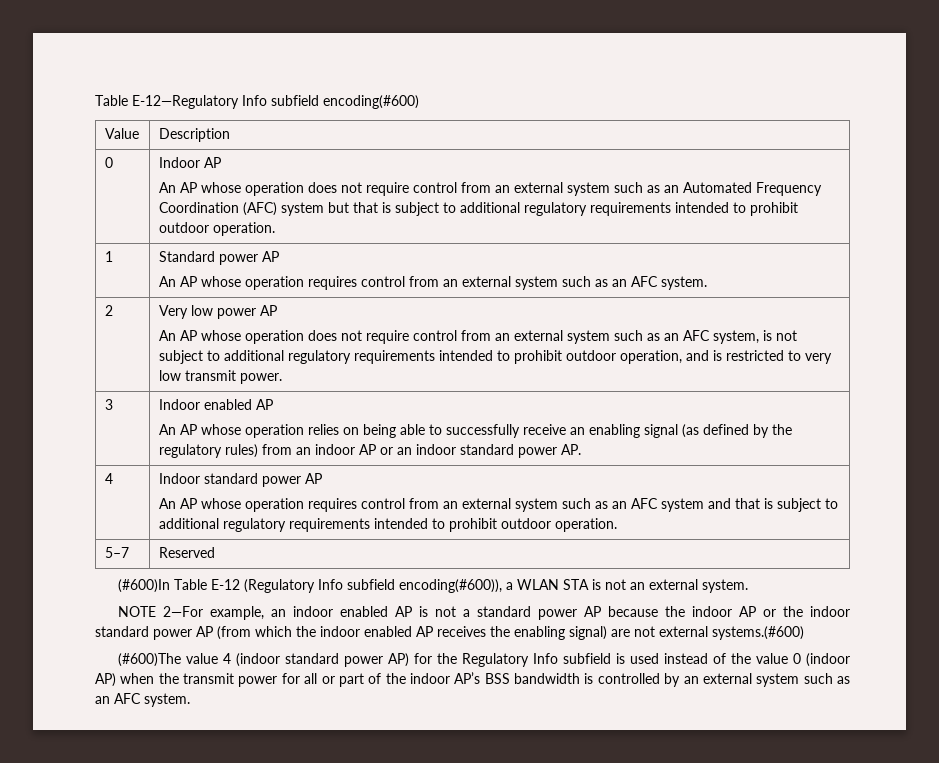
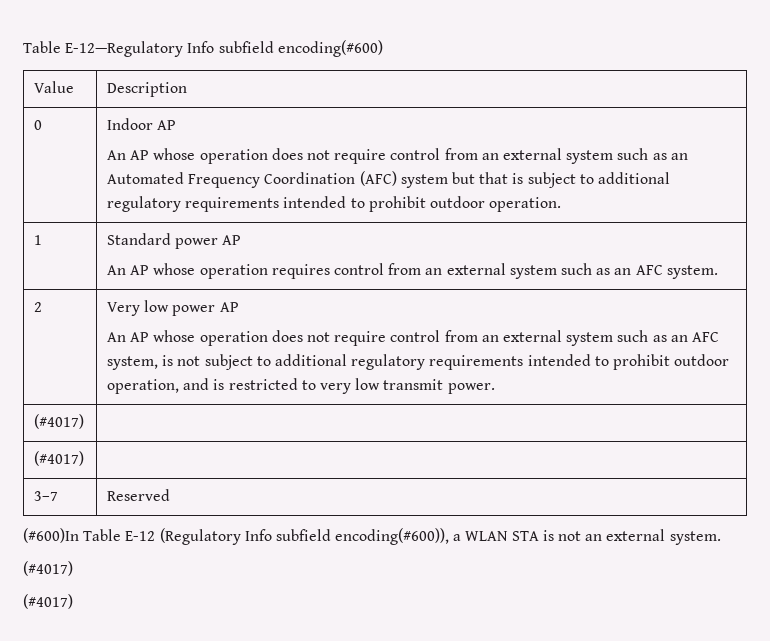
  An AP whose operation does not require control from an external system such as an AFC system, is not subject to additional regulatory requirements intended to prohibit outdoor operation, and is restricted to very low transmit power.
- 3 | Indoor enabled AP
- An AP whose operation relies on being able to successfully receive an enabling signal (as defined by the regulatory rules) from an indoor AP or an indoor standard power AP.
- 4 | Indoor standard power AP
- An AP whose operation requires control from an external system such as an AFC system and that is subject to additional regulatory requirements intended to prohibit outdoor operation.
- 5–7 | Reserved
+ (#4017) |
+ (#4017) |
+ 3–7 | Reserved
  (#600)In Table E-12 (Regulatory Info subfield encoding(#600)), a WLAN STA is not an external system.
- NOTE 2—For example, an indoor enabled AP is not a standard power AP because the indoor AP or the indoor standard power AP (from which the indoor enabled AP receives the enabling signal) are not external systems.(#600)
- (#600)The value 4 (indoor standard power AP) for the Regulatory Info subfield is used instead of the value 0 (indoor AP) when the transmit power for all or part of the indoor AP’s BSS bandwidth is controlled by an external system such as an AFC system.
+ (#4017)
+ (#4017)

